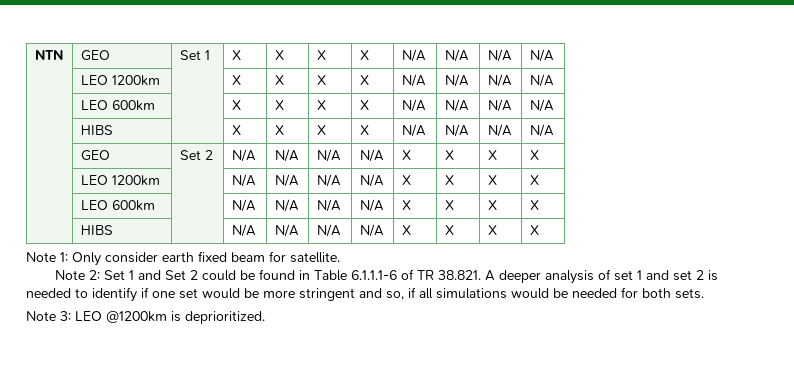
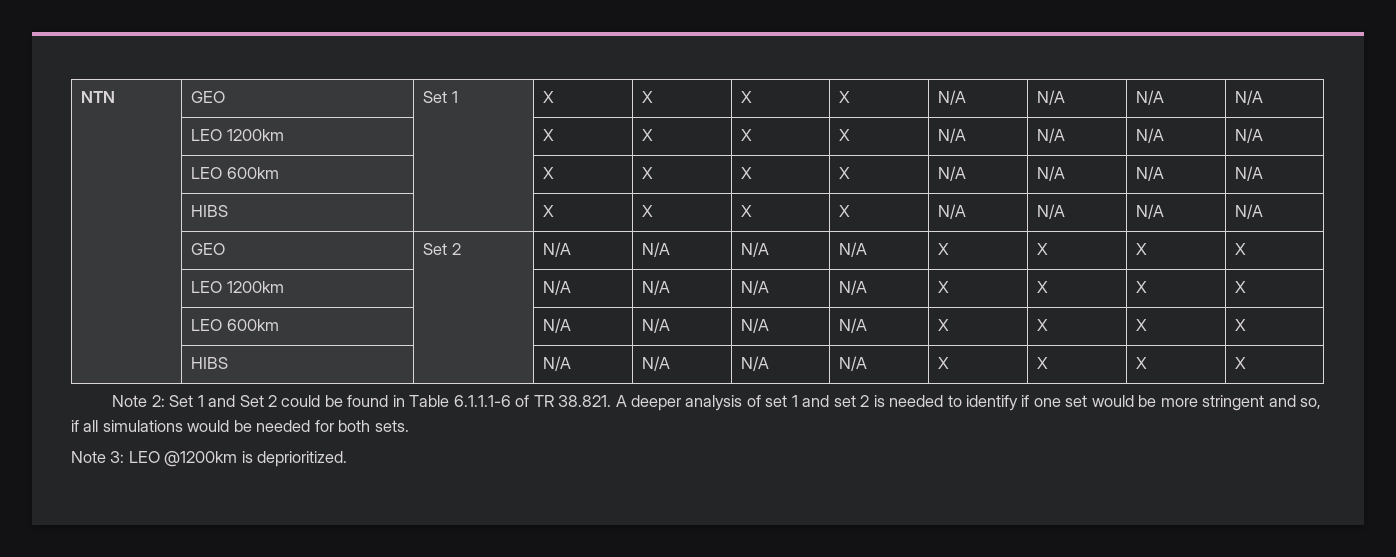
- Note 1: Only consider earth fixed beam for satellite.

